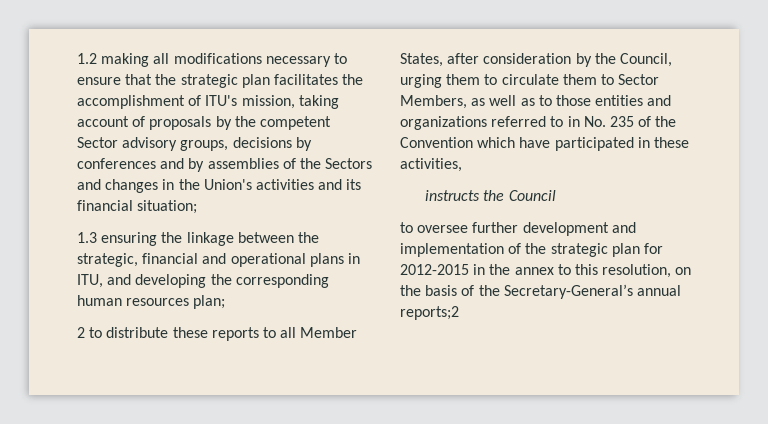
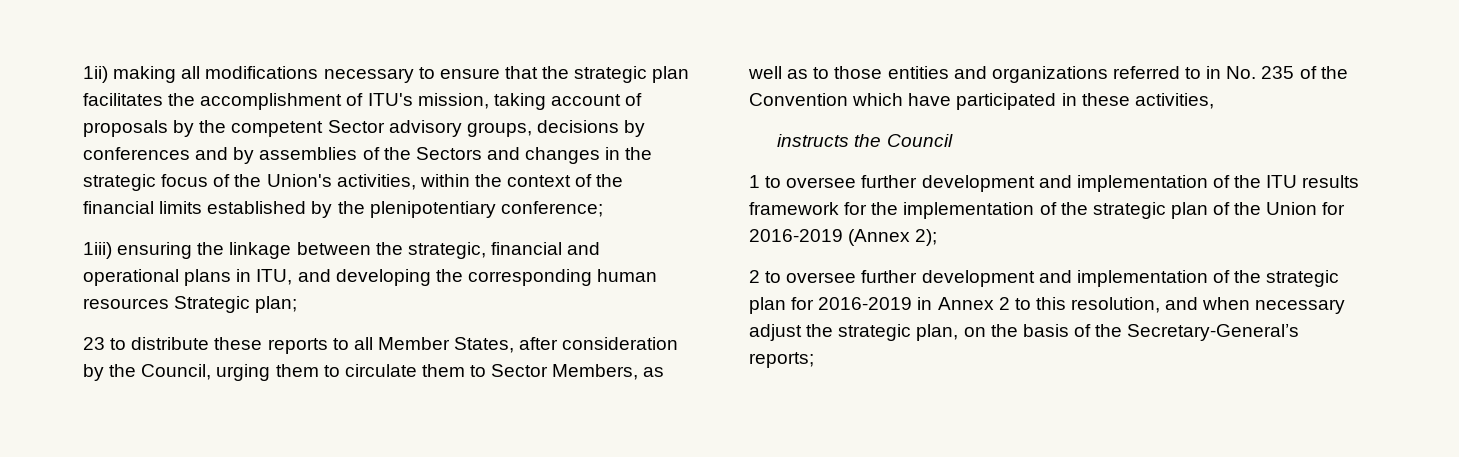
- 1.2 making all modifications necessary to ensure that the strategic plan facilitates the accomplishment of ITU's mission, taking account of proposals by the competent Sector advisory groups, decisions by conferences and by assemblies of the Sectors and changes in the Union's activities and its financial situation;
- 1.3 ensuring the linkage between the strategic, financial and operational plans in ITU, and developing the corresponding human resources plan;
+ 1ii) making all modifications necessary to ensure that the strategic plan facilitates the accomplishment of ITU's mission, taking account of proposals by the competent Sector advisory groups, decisions by conferences and by assemblies of the Sectors and changes in the strategic focus of the Union's activities, within the context of the financial limits established by the plenipotentiary conference;
+ 1iii) ensuring the linkage between the strategic, financial and operational plans in ITU, and developing the corresponding human resources Strategic plan;
- 2 to distribute these reports to all Member States, after consideration by the Council, urging them to circulate them to Sector Members, as well as to those entities and organizations referred to in No. 235 of the Convention which have participated in these activities,
+ 23 to distribute these reports to all Member States, after consideration by the Council, urging them to circulate them to Sector Members, as well as to those entities and organizations referred to in No. 235 of the Convention which have participated in these activities,
- to oversee further development and implementation of the strategic plan for 2012-2015 in the annex to this resolution, on the basis of the Secretary-General’s annual reports;2
+ 1 to oversee further development and implementation of the ITU results framework for the implementation of the strategic plan of the Union for 2016-2019 (Annex 2);
+ 2 to oversee further development and implementation of the strategic plan for 2016-2019 in Annex 2 to this resolution, and when necessary adjust the strategic plan, on the basis of the Secretary-General’s reports;

